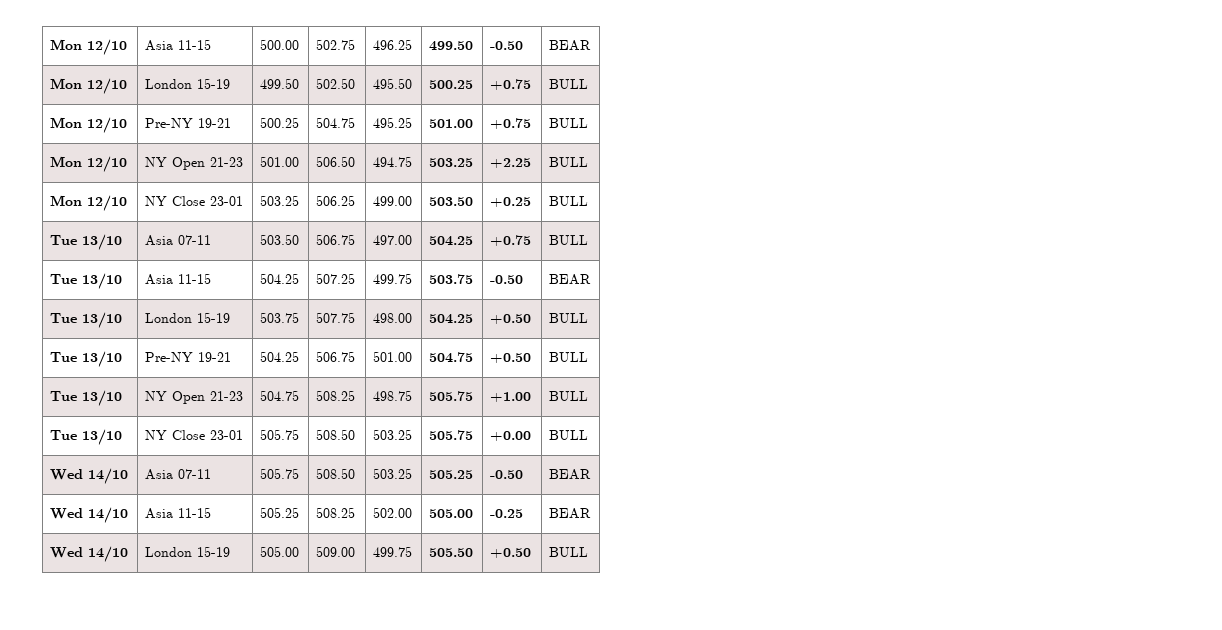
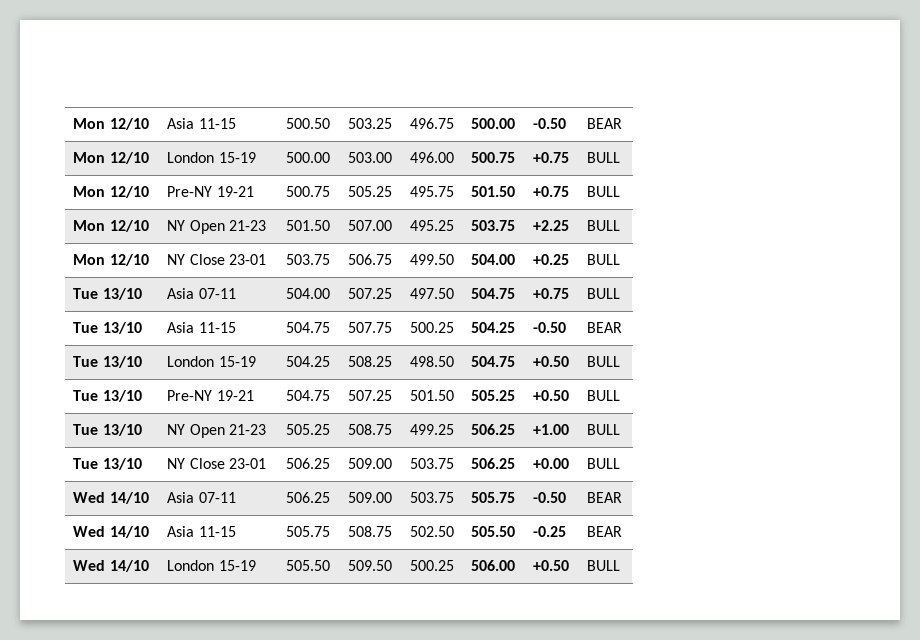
- Mon 12/10 | Asia 11-15 | 500.00 | 502.75 | 496.25 | 499.50 | -0.50 | BEAR
+ Mon 12/10 | Asia 11-15 | 500.50 | 503.25 | 496.75 | 500.00 | -0.50 | BEAR
- Mon 12/10 | London 15-19 | 499.50 | 502.50 | 495.50 | 500.25 | +0.75 | BULL
+ Mon 12/10 | London 15-19 | 500.00 | 503.00 | 496.00 | 500.75 | +0.75 | BULL
- Mon 12/10 | Pre-NY 19-21 | 500.25 | 504.75 | 495.25 | 501.00 | +0.75 | BULL
+ Mon 12/10 | Pre-NY 19-21 | 500.75 | 505.25 | 495.75 | 501.50 | +0.75 | BULL
- Mon 12/10 | NY Open 21-23 | 501.00 | 506.50 | 494.75 | 503.25 | +2.25 | BULL
+ Mon 12/10 | NY Open 21-23 | 501.50 | 507.00 | 495.25 | 503.75 | +2.25 | BULL
- Mon 12/10 | NY Close 23-01 | 503.25 | 506.25 | 499.00 | 503.50 | +0.25 | BULL
+ Mon 12/10 | NY Close 23-01 | 503.75 | 506.75 | 499.50 | 504.00 | +0.25 | BULL
- Tue 13/10 | Asia 07-11 | 503.50 | 506.75 | 497.00 | 504.25 | +0.75 | BULL
+ Tue 13/10 | Asia 07-11 | 504.00 | 507.25 | 497.50 | 504.75 | +0.75 | BULL
- Tue 13/10 | Asia 11-15 | 504.25 | 507.25 | 499.75 | 503.75 | -0.50 | BEAR
+ Tue 13/10 | Asia 11-15 | 504.75 | 507.75 | 500.25 | 504.25 | -0.50 | BEAR
- Tue 13/10 | London 15-19 | 503.75 | 507.75 | 498.00 | 504.25 | +0.50 | BULL
+ Tue 13/10 | London 15-19 | 504.25 | 508.25 | 498.50 | 504.75 | +0.50 | BULL
- Tue 13/10 | Pre-NY 19-21 | 504.25 | 506.75 | 501.00 | 504.75 | +0.50 | BULL
+ Tue 13/10 | Pre-NY 19-21 | 504.75 | 507.25 | 501.50 | 505.25 | +0.50 | BULL
- Tue 13/10 | NY Open 21-23 | 504.75 | 508.25 | 498.75 | 505.75 | +1.00 | BULL
+ Tue 13/10 | NY Open 21-23 | 505.25 | 508.75 | 499.25 | 506.25 | +1.00 | BULL
- Tue 13/10 | NY Close 23-01 | 505.75 | 508.50 | 503.25 | 505.75 | +0.00 | BULL
+ Tue 13/10 | NY Close 23-01 | 506.25 | 509.00 | 503.75 | 506.25 | +0.00 | BULL
- Wed 14/10 | Asia 07-11 | 505.75 | 508.50 | 503.25 | 505.25 | -0.50 | BEAR
+ Wed 14/10 | Asia 07-11 | 506.25 | 509.00 | 503.75 | 505.75 | -0.50 | BEAR
- Wed 14/10 | Asia 11-15 | 505.25 | 508.25 | 502.00 | 505.00 | -0.25 | BEAR
+ Wed 14/10 | Asia 11-15 | 505.75 | 508.75 | 502.50 | 505.50 | -0.25 | BEAR
- Wed 14/10 | London 15-19 | 505.00 | 509.00 | 499.75 | 505.50 | +0.50 | BULL
+ Wed 14/10 | London 15-19 | 505.50 | 509.50 | 500.25 | 506.00 | +0.50 | BULL

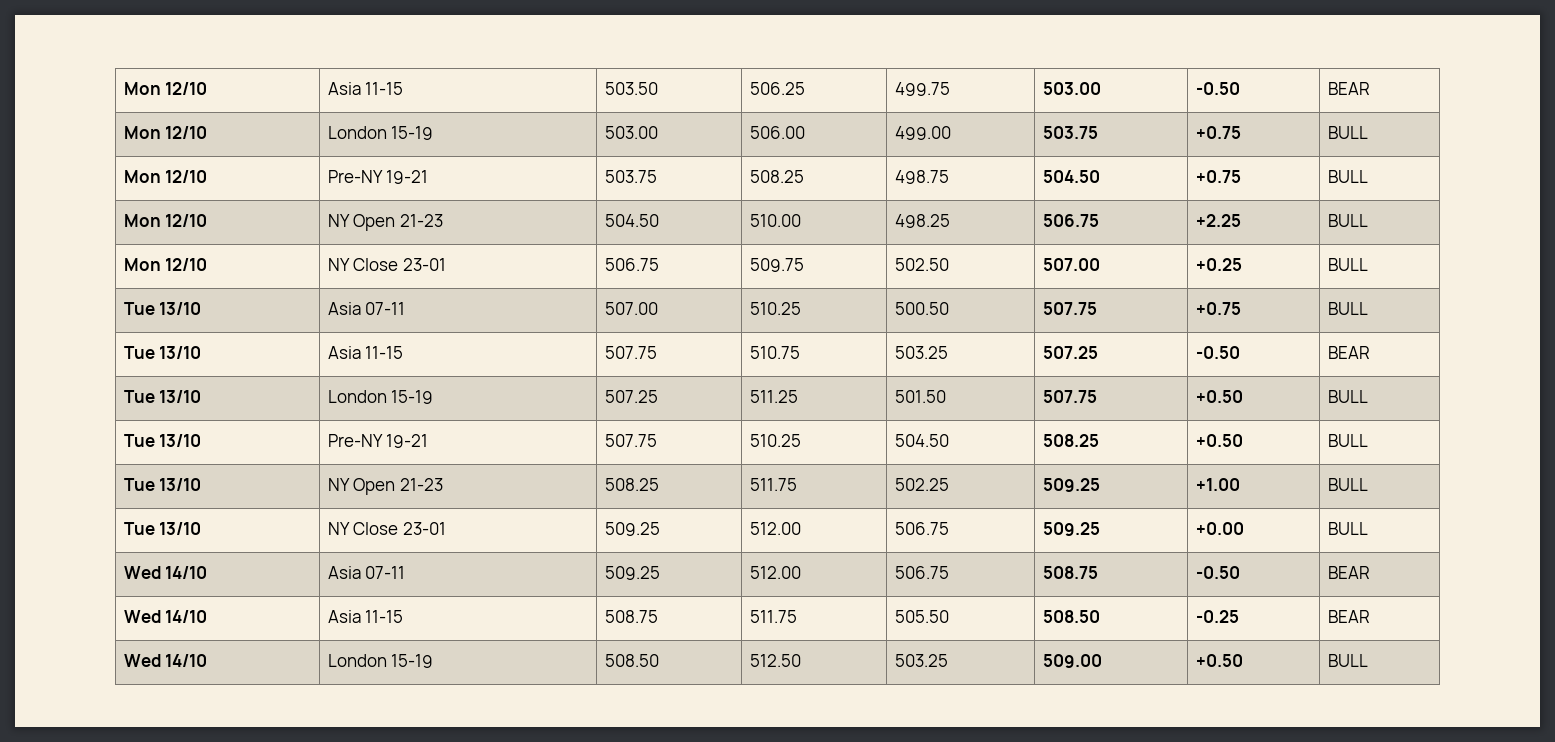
- Mon 12/10 | Asia 11-15 | 500.50 | 503.25 | 496.75 | 500.00 | -0.50 | BEAR
+ Mon 12/10 | Asia 11-15 | 503.50 | 506.25 | 499.75 | 503.00 | -0.50 | BEAR
- Mon 12/10 | London 15-19 | 500.00 | 503.00 | 496.00 | 500.75 | +0.75 | BULL
+ Mon 12/10 | London 15-19 | 503.00 | 506.00 | 499.00 | 503.75 | +0.75 | BULL
- Mon 12/10 | Pre-NY 19-21 | 500.75 | 505.25 | 495.75 | 501.50 | +0.75 | BULL
+ Mon 12/10 | Pre-NY 19-21 | 503.75 | 508.25 | 498.75 | 504.50 | +0.75 | BULL
- Mon 12/10 | NY Open 21-23 | 501.50 | 507.00 | 495.25 | 503.75 | +2.25 | BULL
+ Mon 12/10 | NY Open 21-23 | 504.50 | 510.00 | 498.25 | 506.75 | +2.25 | BULL
- Mon 12/10 | NY Close 23-01 | 503.75 | 506.75 | 499.50 | 504.00 | +0.25 | BULL
+ Mon 12/10 | NY Close 23-01 | 506.75 | 509.75 | 502.50 | 507.00 | +0.25 | BULL
- Tue 13/10 | Asia 07-11 | 504.00 | 507.25 | 497.50 | 504.75 | +0.75 | BULL
+ Tue 13/10 | Asia 07-11 | 507.00 | 510.25 | 500.50 | 507.75 | +0.75 | BULL
- Tue 13/10 | Asia 11-15 | 504.75 | 507.75 | 500.25 | 504.25 | -0.50 | BEAR
+ Tue 13/10 | Asia 11-15 | 507.75 | 510.75 | 503.25 | 507.25 | -0.50 | BEAR
- Tue 13/10 | London 15-19 | 504.25 | 508.25 | 498.50 | 504.75 | +0.50 | BULL
+ Tue 13/10 | London 15-19 | 507.25 | 511.25 | 501.50 | 507.75 | +0.50 | BULL
- Tue 13/10 | Pre-NY 19-21 | 504.75 | 507.25 | 501.50 | 505.25 | +0.50 | BULL
+ Tue 13/10 | Pre-NY 19-21 | 507.75 | 510.25 | 504.50 | 508.25 | +0.50 | BULL
- Tue 13/10 | NY Open 21-23 | 505.25 | 508.75 | 499.25 | 506.25 | +1.00 | BULL
+ Tue 13/10 | NY Open 21-23 | 508.25 | 511.75 | 502.25 | 509.25 | +1.00 | BULL
- Tue 13/10 | NY Close 23-01 | 506.25 | 509.00 | 503.75 | 506.25 | +0.00 | BULL
+ Tue 13/10 | NY Close 23-01 | 509.25 | 512.00 | 506.75 | 509.25 | +0.00 | BULL
- Wed 14/10 | Asia 07-11 | 506.25 | 509.00 | 503.75 | 505.75 | -0.50 | BEAR
+ Wed 14/10 | Asia 07-11 | 509.25 | 512.00 | 506.75 | 508.75 | -0.50 | BEAR
- Wed 14/10 | Asia 11-15 | 505.75 | 508.75 | 502.50 | 505.50 | -0.25 | BEAR
+ Wed 14/10 | Asia 11-15 | 508.75 | 511.75 | 505.50 | 508.50 | -0.25 | BEAR
- Wed 14/10 | London 15-19 | 505.50 | 509.50 | 500.25 | 506.00 | +0.50 | BULL
+ Wed 14/10 | London 15-19 | 508.50 | 512.50 | 503.25 | 509.00 | +0.50 | BULL

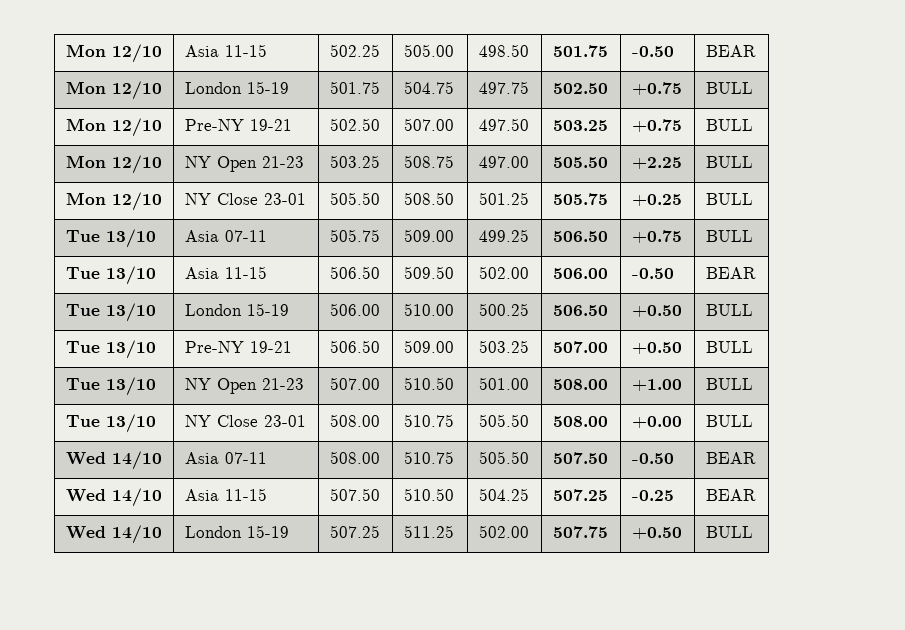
- Mon 12/10 | Asia 11-15 | 503.50 | 506.25 | 499.75 | 503.00 | -0.50 | BEAR
+ Mon 12/10 | Asia 11-15 | 502.25 | 505.00 | 498.50 | 501.75 | -0.50 | BEAR
- Mon 12/10 | London 15-19 | 503.00 | 506.00 | 499.00 | 503.75 | +0.75 | BULL
+ Mon 12/10 | London 15-19 | 501.75 | 504.75 | 497.75 | 502.50 | +0.75 | BULL
- Mon 12/10 | Pre-NY 19-21 | 503.75 | 508.25 | 498.75 | 504.50 | +0.75 | BULL
+ Mon 12/10 | Pre-NY 19-21 | 502.50 | 507.00 | 497.50 | 503.25 | +0.75 | BULL
- Mon 12/10 | NY Open 21-23 | 504.50 | 510.00 | 498.25 | 506.75 | +2.25 | BULL
+ Mon 12/10 | NY Open 21-23 | 503.25 | 508.75 | 497.00 | 505.50 | +2.25 | BULL
- Mon 12/10 | NY Close 23-01 | 506.75 | 509.75 | 502.50 | 507.00 | +0.25 | BULL
+ Mon 12/10 | NY Close 23-01 | 505.50 | 508.50 | 501.25 | 505.75 | +0.25 | BULL
- Tue 13/10 | Asia 07-11 | 507.00 | 510.25 | 500.50 | 507.75 | +0.75 | BULL
+ Tue 13/10 | Asia 07-11 | 505.75 | 509.00 | 499.25 | 506.50 | +0.75 | BULL
- Tue 13/10 | Asia 11-15 | 507.75 | 510.75 | 503.25 | 507.25 | -0.50 | BEAR
+ Tue 13/10 | Asia 11-15 | 506.50 | 509.50 | 502.00 | 506.00 | -0.50 | BEAR
- Tue 13/10 | London 15-19 | 507.25 | 511.25 | 501.50 | 507.75 | +0.50 | BULL
+ Tue 13/10 | London 15-19 | 506.00 | 510.00 | 500.25 | 506.50 | +0.50 | BULL
- Tue 13/10 | Pre-NY 19-21 | 507.75 | 510.25 | 504.50 | 508.25 | +0.50 | BULL
+ Tue 13/10 | Pre-NY 19-21 | 506.50 | 509.00 | 503.25 | 507.00 | +0.50 | BULL
- Tue 13/10 | NY Open 21-23 | 508.25 | 511.75 | 502.25 | 509.25 | +1.00 | BULL
+ Tue 13/10 | NY Open 21-23 | 507.00 | 510.50 | 501.00 | 508.00 | +1.00 | BULL
- Tue 13/10 | NY Close 23-01 | 509.25 | 512.00 | 506.75 | 509.25 | +0.00 | BULL
+ Tue 13/10 | NY Close 23-01 | 508.00 | 510.75 | 505.50 | 508.00 | +0.00 | BULL
- Wed 14/10 | Asia 07-11 | 509.25 | 512.00 | 506.75 | 508.75 | -0.50 | BEAR
+ Wed 14/10 | Asia 07-11 | 508.00 | 510.75 | 505.50 | 507.50 | -0.50 | BEAR
- Wed 14/10 | Asia 11-15 | 508.75 | 511.75 | 505.50 | 508.50 | -0.25 | BEAR
+ Wed 14/10 | Asia 11-15 | 507.50 | 510.50 | 504.25 | 507.25 | -0.25 | BEAR
- Wed 14/10 | London 15-19 | 508.50 | 512.50 | 503.25 | 509.00 | +0.50 | BULL
+ Wed 14/10 | London 15-19 | 507.25 | 511.25 | 502.00 | 507.75 | +0.50 | BULL

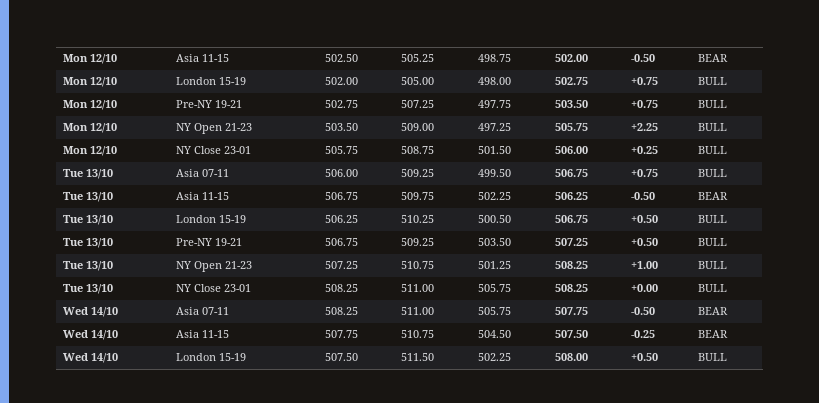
- Mon 12/10 | Asia 11-15 | 502.25 | 505.00 | 498.50 | 501.75 | -0.50 | BEAR
+ Mon 12/10 | Asia 11-15 | 502.50 | 505.25 | 498.75 | 502.00 | -0.50 | BEAR
- Mon 12/10 | London 15-19 | 501.75 | 504.75 | 497.75 | 502.50 | +0.75 | BULL
+ Mon 12/10 | London 15-19 | 502.00 | 505.00 | 498.00 | 502.75 | +0.75 | BULL
- Mon 12/10 | Pre-NY 19-21 | 502.50 | 507.00 | 497.50 | 503.25 | +0.75 | BULL
+ Mon 12/10 | Pre-NY 19-21 | 502.75 | 507.25 | 497.75 | 503.50 | +0.75 | BULL
- Mon 12/10 | NY Open 21-23 | 503.25 | 508.75 | 497.00 | 505.50 | +2.25 | BULL
+ Mon 12/10 | NY Open 21-23 | 503.50 | 509.00 | 497.25 | 505.75 | +2.25 | BULL
- Mon 12/10 | NY Close 23-01 | 505.50 | 508.50 | 501.25 | 505.75 | +0.25 | BULL
+ Mon 12/10 | NY Close 23-01 | 505.75 | 508.75 | 501.50 | 506.00 | +0.25 | BULL
- Tue 13/10 | Asia 07-11 | 505.75 | 509.00 | 499.25 | 506.50 | +0.75 | BULL
+ Tue 13/10 | Asia 07-11 | 506.00 | 509.25 | 499.50 | 506.75 | +0.75 | BULL
- Tue 13/10 | Asia 11-15 | 506.50 | 509.50 | 502.00 | 506.00 | -0.50 | BEAR
+ Tue 13/10 | Asia 11-15 | 506.75 | 509.75 | 502.25 | 506.25 | -0.50 | BEAR
- Tue 13/10 | London 15-19 | 506.00 | 510.00 | 500.25 | 506.50 | +0.50 | BULL
+ Tue 13/10 | London 15-19 | 506.25 | 510.25 | 500.50 | 506.75 | +0.50 | BULL
- Tue 13/10 | Pre-NY 19-21 | 506.50 | 509.00 | 503.25 | 507.00 | +0.50 | BULL
+ Tue 13/10 | Pre-NY 19-21 | 506.75 | 509.25 | 503.50 | 507.25 | +0.50 | BULL
- Tue 13/10 | NY Open 21-23 | 507.00 | 510.50 | 501.00 | 508.00 | +1.00 | BULL
+ Tue 13/10 | NY Open 21-23 | 507.25 | 510.75 | 501.25 | 508.25 | +1.00 | BULL
- Tue 13/10 | NY Close 23-01 | 508.00 | 510.75 | 505.50 | 508.00 | +0.00 | BULL
+ Tue 13/10 | NY Close 23-01 | 508.25 | 511.00 | 505.75 | 508.25 | +0.00 | BULL
- Wed 14/10 | Asia 07-11 | 508.00 | 510.75 | 505.50 | 507.50 | -0.50 | BEAR
+ Wed 14/10 | Asia 07-11 | 508.25 | 511.00 | 505.75 | 507.75 | -0.50 | BEAR
- Wed 14/10 | Asia 11-15 | 507.50 | 510.50 | 504.25 | 507.25 | -0.25 | BEAR
+ Wed 14/10 | Asia 11-15 | 507.75 | 510.75 | 504.50 | 507.50 | -0.25 | BEAR
- Wed 14/10 | London 15-19 | 507.25 | 511.25 | 502.00 | 507.75 | +0.50 | BULL
+ Wed 14/10 | London 15-19 | 507.50 | 511.50 | 502.25 | 508.00 | +0.50 | BULL

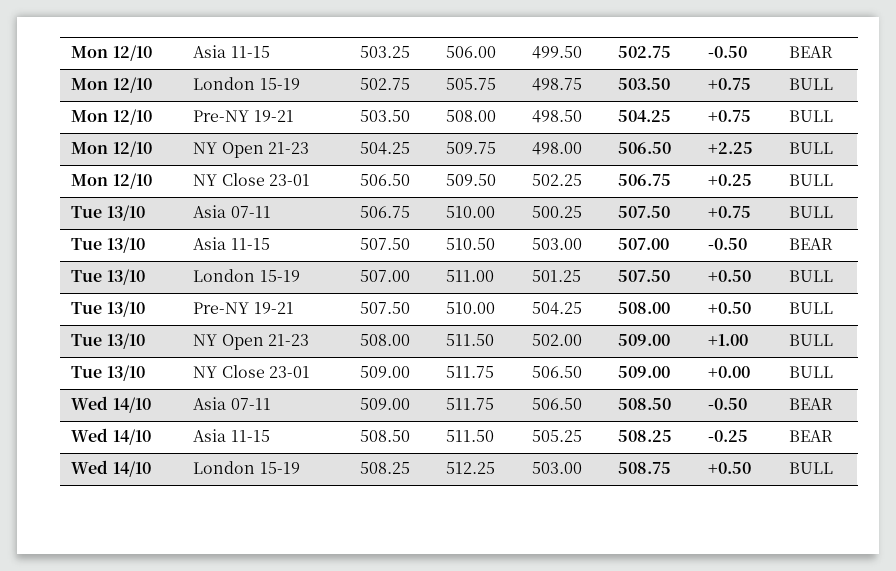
- Mon 12/10 | Asia 11-15 | 502.50 | 505.25 | 498.75 | 502.00 | -0.50 | BEAR
+ Mon 12/10 | Asia 11-15 | 503.25 | 506.00 | 499.50 | 502.75 | -0.50 | BEAR
- Mon 12/10 | London 15-19 | 502.00 | 505.00 | 498.00 | 502.75 | +0.75 | BULL
+ Mon 12/10 | London 15-19 | 502.75 | 505.75 | 498.75 | 503.50 | +0.75 | BULL
- Mon 12/10 | Pre-NY 19-21 | 502.75 | 507.25 | 497.75 | 503.50 | +0.75 | BULL
+ Mon 12/10 | Pre-NY 19-21 | 503.50 | 508.00 | 498.50 | 504.25 | +0.75 | BULL
- Mon 12/10 | NY Open 21-23 | 503.50 | 509.00 | 497.25 | 505.75 | +2.25 | BULL
+ Mon 12/10 | NY Open 21-23 | 504.25 | 509.75 | 498.00 | 506.50 | +2.25 | BULL
- Mon 12/10 | NY Close 23-01 | 505.75 | 508.75 | 501.50 | 506.00 | +0.25 | BULL
+ Mon 12/10 | NY Close 23-01 | 506.50 | 509.50 | 502.25 | 506.75 | +0.25 | BULL
- Tue 13/10 | Asia 07-11 | 506.00 | 509.25 | 499.50 | 506.75 | +0.75 | BULL
+ Tue 13/10 | Asia 07-11 | 506.75 | 510.00 | 500.25 | 507.50 | +0.75 | BULL
- Tue 13/10 | Asia 11-15 | 506.75 | 509.75 | 502.25 | 506.25 | -0.50 | BEAR
+ Tue 13/10 | Asia 11-15 | 507.50 | 510.50 | 503.00 | 507.00 | -0.50 | BEAR
- Tue 13/10 | London 15-19 | 506.25 | 510.25 | 500.50 | 506.75 | +0.50 | BULL
+ Tue 13/10 | London 15-19 | 507.00 | 511.00 | 501.25 | 507.50 | +0.50 | BULL
- Tue 13/10 | Pre-NY 19-21 | 506.75 | 509.25 | 503.50 | 507.25 | +0.50 | BULL
+ Tue 13/10 | Pre-NY 19-21 | 507.50 | 510.00 | 504.25 | 508.00 | +0.50 | BULL
- Tue 13/10 | NY Open 21-23 | 507.25 | 510.75 | 501.25 | 508.25 | +1.00 | BULL
+ Tue 13/10 | NY Open 21-23 | 508.00 | 511.50 | 502.00 | 509.00 | +1.00 | BULL
- Tue 13/10 | NY Close 23-01 | 508.25 | 511.00 | 505.75 | 508.25 | +0.00 | BULL
+ Tue 13/10 | NY Close 23-01 | 509.00 | 511.75 | 506.50 | 509.00 | +0.00 | BULL
- Wed 14/10 | Asia 07-11 | 508.25 | 511.00 | 505.75 | 507.75 | -0.50 | BEAR
+ Wed 14/10 | Asia 07-11 | 509.00 | 511.75 | 506.50 | 508.50 | -0.50 | BEAR
- Wed 14/10 | Asia 11-15 | 507.75 | 510.75 | 504.50 | 507.50 | -0.25 | BEAR
+ Wed 14/10 | Asia 11-15 | 508.50 | 511.50 | 505.25 | 508.25 | -0.25 | BEAR
- Wed 14/10 | London 15-19 | 507.50 | 511.50 | 502.25 | 508.00 | +0.50 | BULL
+ Wed 14/10 | London 15-19 | 508.25 | 512.25 | 503.00 | 508.75 | +0.50 | BULL

